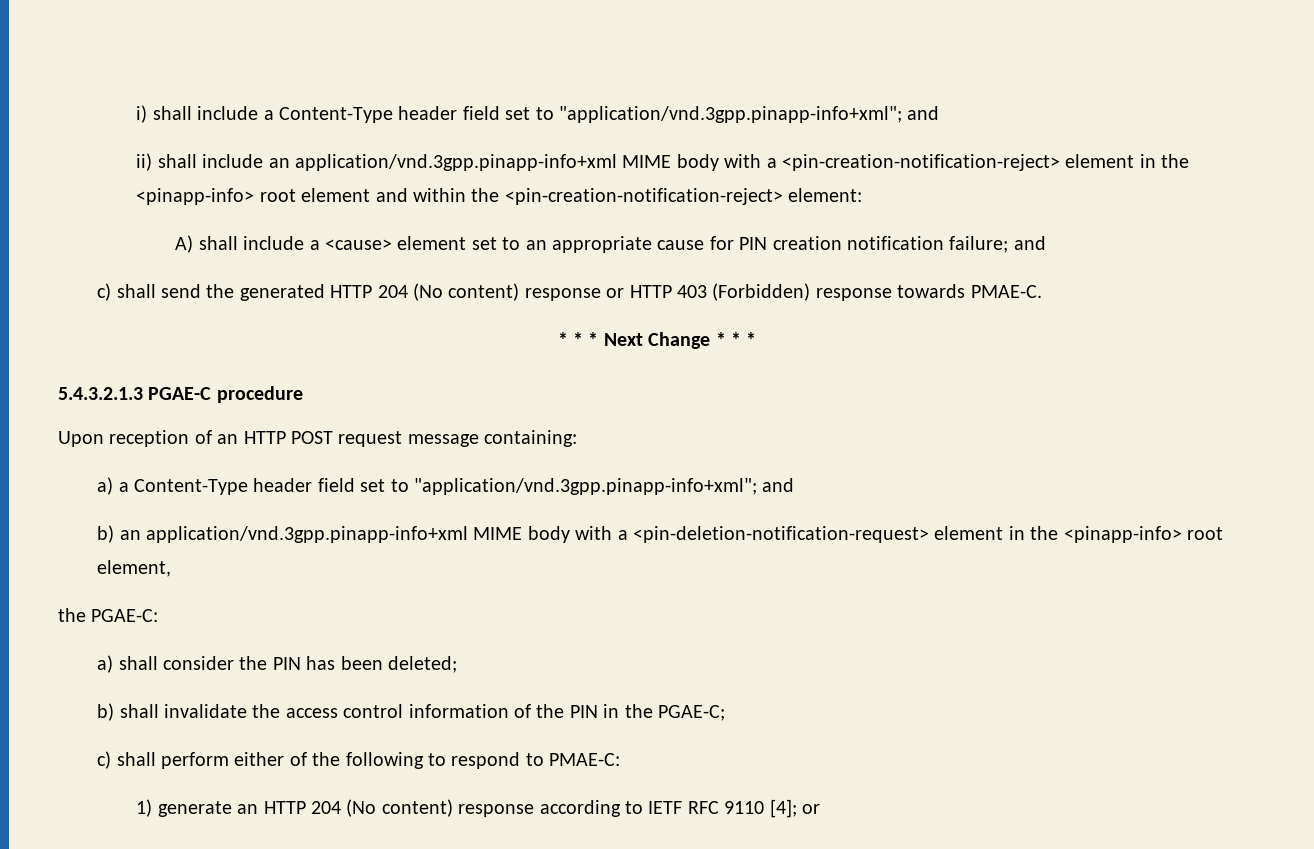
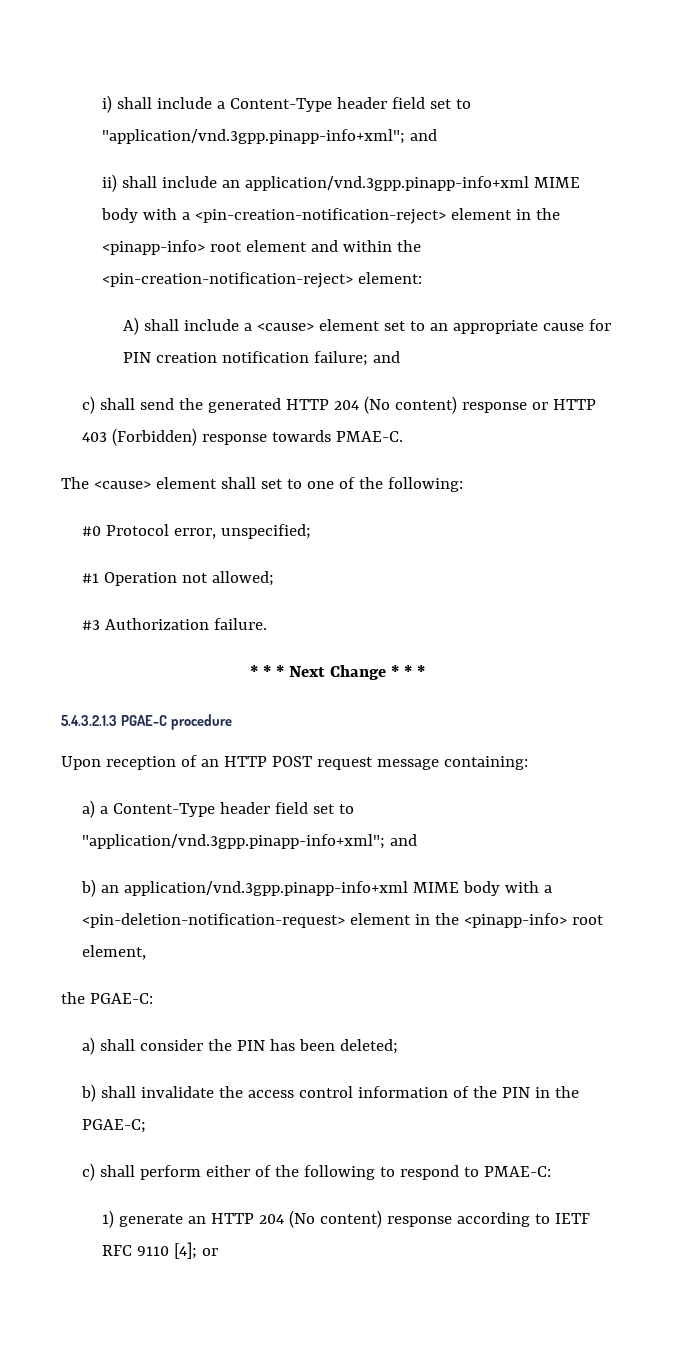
+ The <cause> element shall set to one of the following:
+ #0 Protocol error, unspecified;
+ #1 Operation not allowed;
+ #3 Authorization failure.

